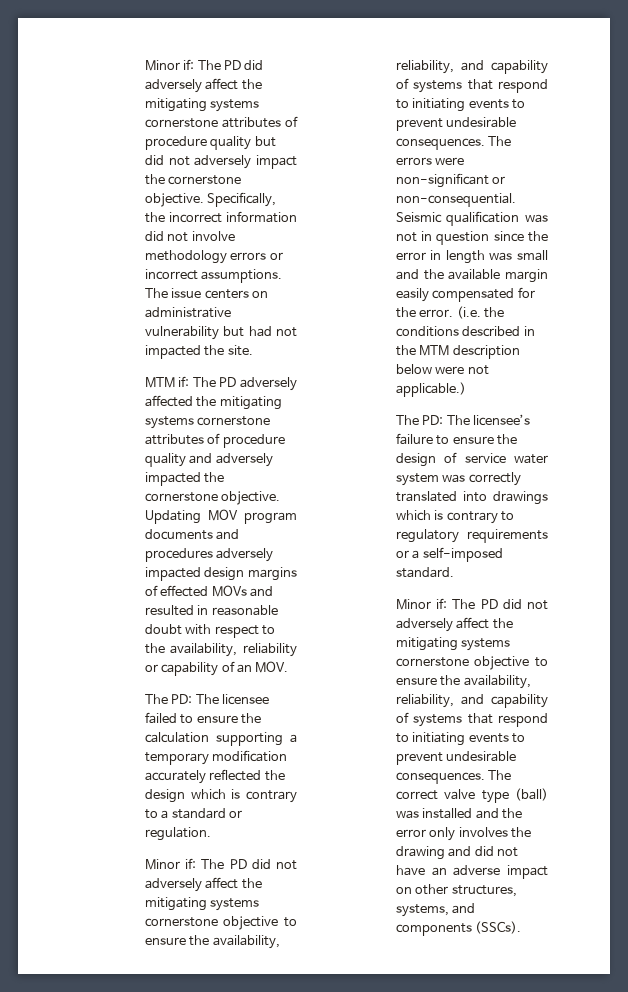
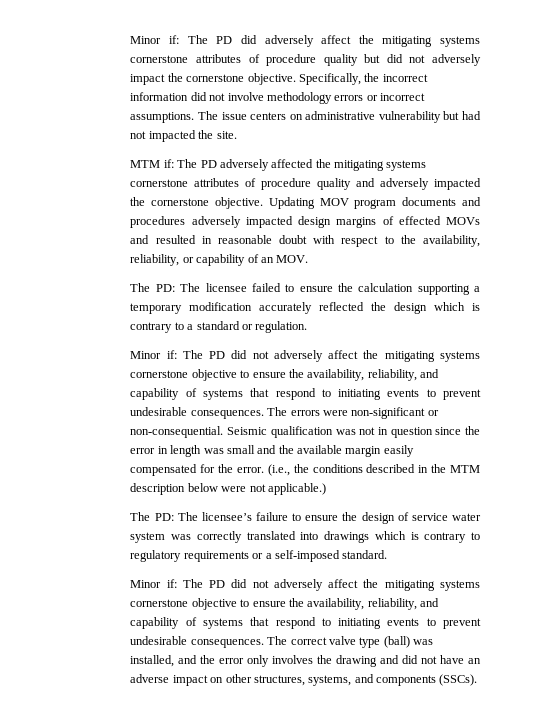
- Updating MOV program documents and procedures adversely impacted design margins of effected MOVs and resulted in reasonable doubt with respect to the availability, reliability or capability of an MOV.
+ Updating MOV program documents and procedures adversely impacted design margins of effected MOVs and resulted in reasonable doubt with respect to the availability, reliability, or capability of an MOV.
- (i.e. the conditions described in the MTM description below were not applicable.)
+ (i.e., the conditions described in the MTM description below were not applicable.)
- The correct valve type (ball) was installed and the error only involves the drawing and did not have an adverse impact on other structures, systems, and components (SSCs).
+ The correct valve type (ball) was installed, and the error only involves the drawing and did not have an adverse impact on other structures, systems, and components (SSCs).

